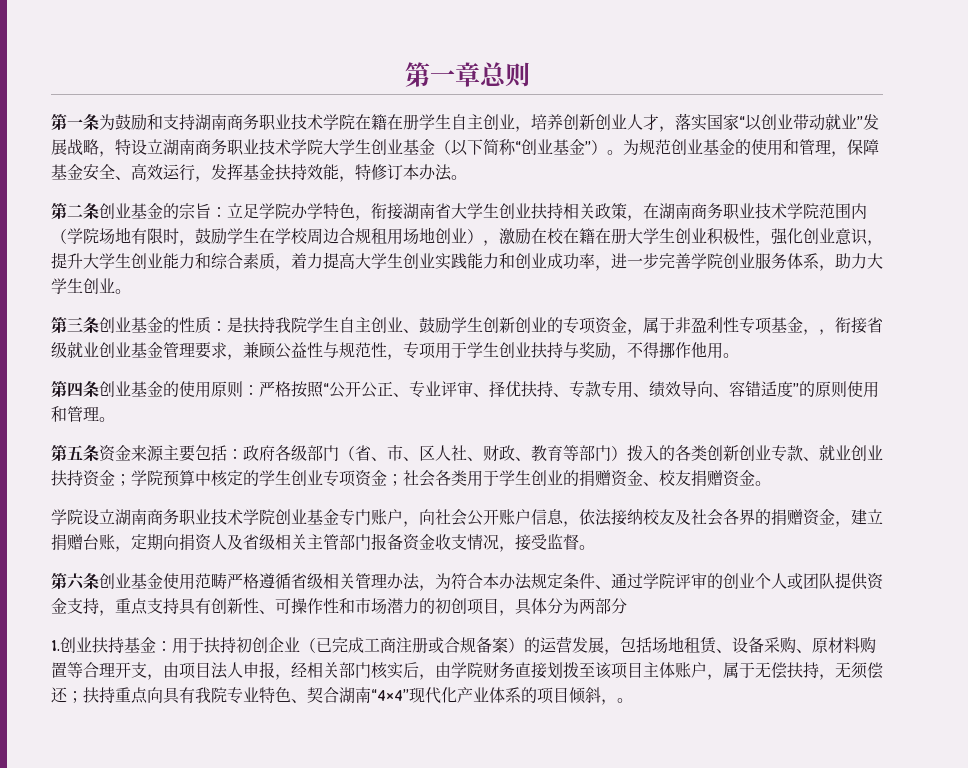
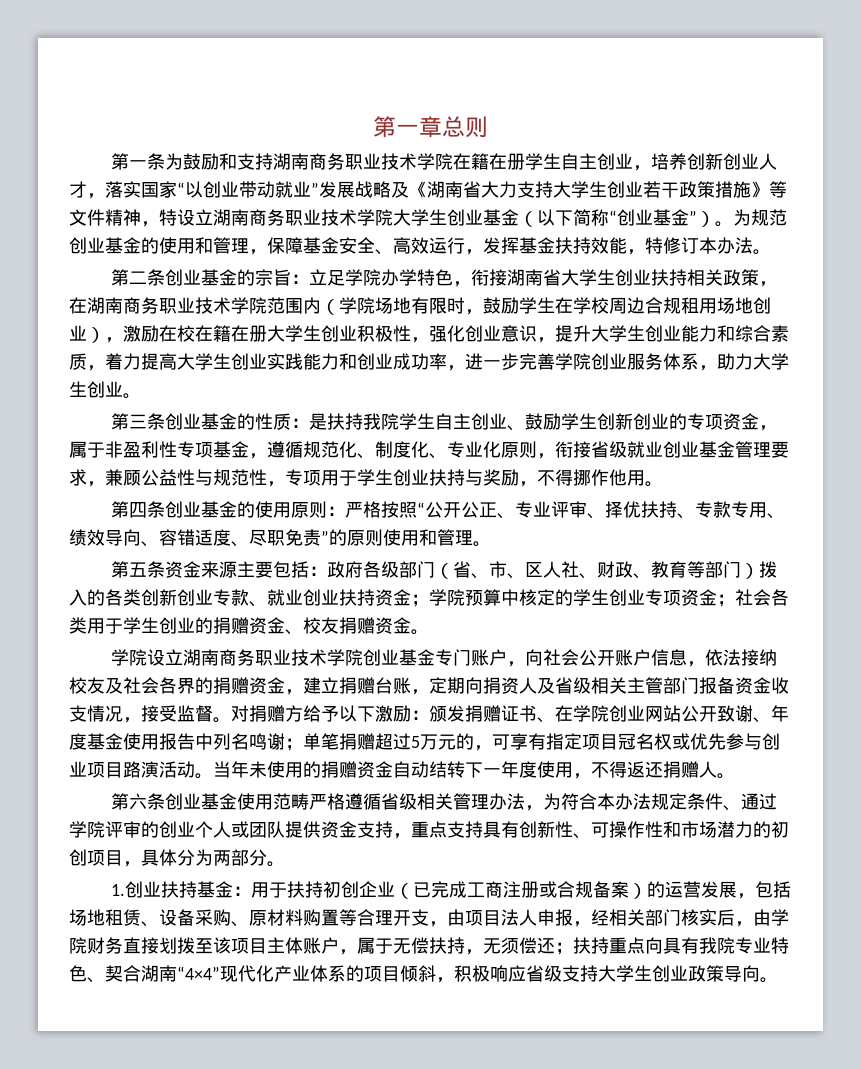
- 第一条为鼓励和支持湖南商务职业技术学院在籍在册学生自主创业，培养创新创业人才，落实国家“以创业带动就业”发展战略，特设立湖南商务职业技术学院大学生创业基金（以下简称“创业基金”）。
+ 第一条为鼓励和支持湖南商务职业技术学院在籍在册学生自主创业，培养创新创业人才，落实国家“以创业带动就业”发展战略及《湖南省大力支持大学生创业若干政策措施》等文件精神，特设立湖南商务职业技术学院大学生创业基金（以下简称“创业基金”）。
- 第三条创业基金的性质：是扶持我院学生自主创业、鼓励学生创新创业的专项资金，属于非盈利性专项基金，，衔接省级就业创业基金管理要求，兼顾公益性与规范性，专项用于学生创业扶持与奖励，不得挪作他用。
+ 第三条创业基金的性质：是扶持我院学生自主创业、鼓励学生创新创业的专项资金，属于非盈利性专项基金，遵循规范化、制度化、专业化原则，衔接省级就业创业基金管理要求，兼顾公益性与规范性，专项用于学生创业扶持与奖励，不得挪作他用。
- 第四条创业基金的使用原则：严格按照“公开公正、专业评审、择优扶持、专款专用、绩效导向、容错适度”的原则使用和管理。
+ 第四条创业基金的使用原则：严格按照“公开公正、专业评审、择优扶持、专款专用、绩效导向、容错适度、尽职免责”的原则使用和管理。
+ 对捐赠方给予以下激励：颁发捐赠证书、在学院创业网站公开致谢、年度基金使用报告中列名鸣谢；单笔捐赠超过5万元的，可享有指定项目冠名权或优先参与创业项目路演活动。当年未使用的捐赠资金自动结转下一年度使用，不得返还捐赠人。
- 第六条创业基金使用范畴严格遵循省级相关管理办法，为符合本办法规定条件、通过学院评审的创业个人或团队提供资金支持，重点支持具有创新性、可操作性和市场潜力的初创项目，具体分为两部分
+ 第六条创业基金使用范畴严格遵循省级相关管理办法，为符合本办法规定条件、通过学院评审的创业个人或团队提供资金支持，重点支持具有创新性、可操作性和市场潜力的初创项目，具体分为两部分。
- 扶持重点向具有我院专业特色、契合湖南“4×4”现代化产业体系的项目倾斜，。
+ 扶持重点向具有我院专业特色、契合湖南“4×4”现代化产业体系的项目倾斜，积极响应省级支持大学生创业政策导向。

